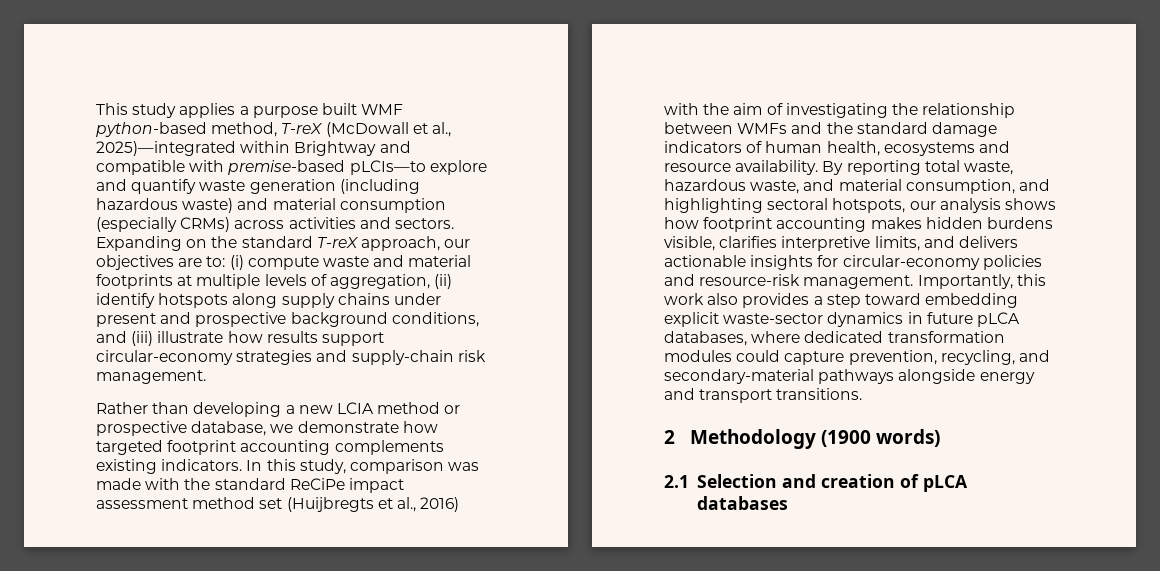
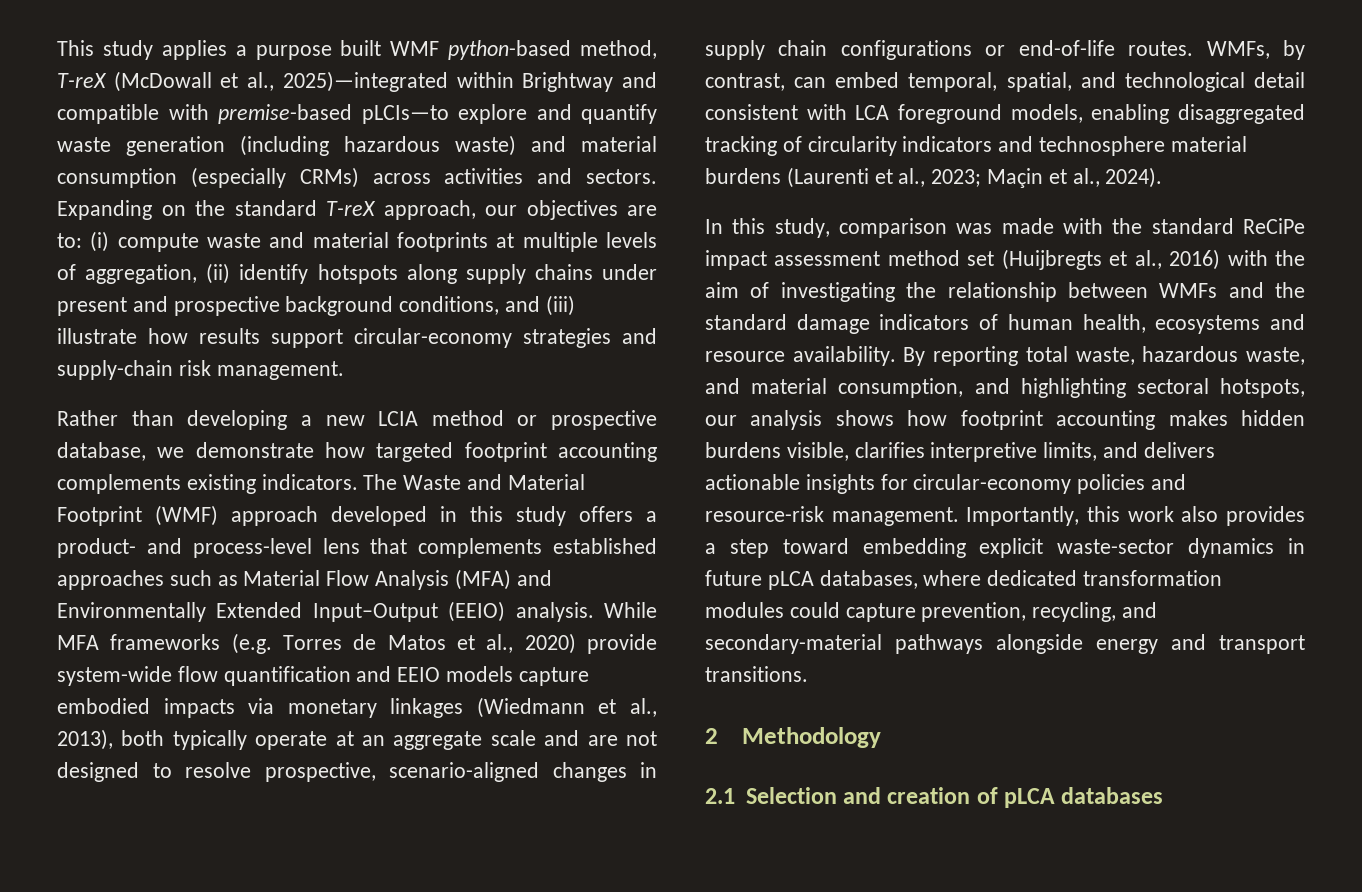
- Rather than developing a new LCIA method or prospective database, we demonstrate how targeted footprint accounting complements existing indicators. In this study, comparison was made with the standard ReCiPe impact assessment method set (Huijbregts et al., 2016) with the aim of investigating the relationship between WMFs and the standard damage indicators of human health, ecosystems and resource availability.
+ Rather than developing a new LCIA method or prospective database, we demonstrate how targeted footprint accounting complements existing indicators. The Waste and Material Footprint (WMF) approach developed in this study offers a product- and process-level lens that complements established approaches such as Material Flow Analysis (MFA) and Environmentally Extended Input–Output (EEIO) analysis. While MFA frameworks (e.g. Torres de Matos et al., 2020) provide system-wide flow quantification and EEIO models capture embodied impacts via monetary linkages (Wiedmann et al., 2013), both typically operate at an aggregate scale and are not designed to resolve prospective, scenario-aligned changes in supply chain configurations or end-of-life routes. WMFs, by contrast, can embed temporal, spatial, and technological detail consistent with LCA foreground models, enabling disaggregated tracking of circularity indicators and technosphere material burdens (Laurenti et al., 2023; Maçin et al., 2024).
+ In this study, comparison was made with the standard ReCiPe impact assessment method set (Huijbregts et al., 2016) with the aim of investigating the relationship between WMFs and the standard damage indicators of human health, ecosystems and resource availability.
- 2 Methodology (1900 words)
+ 2 Methodology

